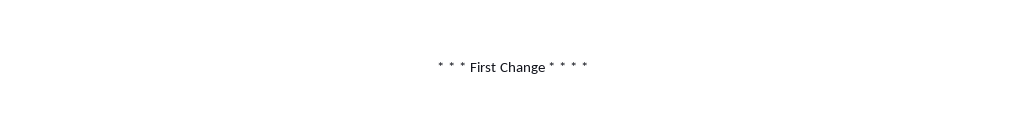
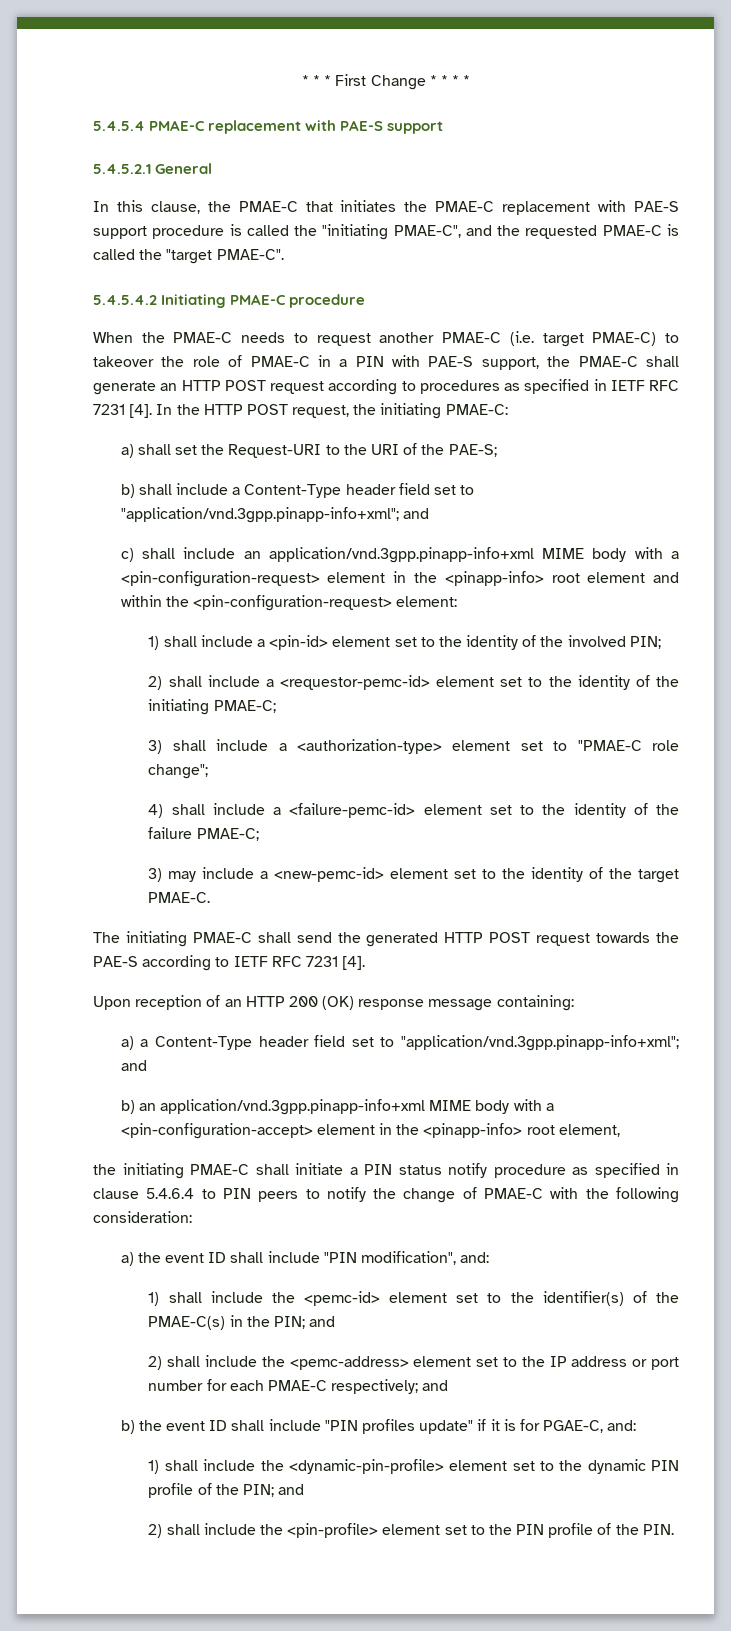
+ 5.4.5.4 PMAE-C replacement with PAE-S support
+ 5.4.5.2.1 General
+ In this clause, the PMAE-C that initiates the PMAE-C replacement with PAE-S support procedure is called the "initiating PMAE-C", and the requested PMAE-C is called the "target PMAE-C".
+ 5.4.5.4.2 Initiating PMAE-C procedure
+ When the PMAE-C needs to request another PMAE-C (i.e. target PMAE-C) to takeover the role of PMAE-C in a PIN with PAE-S support, the PMAE-C shall generate an HTTP POST request according to procedures as specified in IETF RFC 7231 [4]. In the HTTP POST request, the initiating PMAE-C:
+ a) shall set the Request-URI to the URI of the PAE-S;
+ b) shall include a Content-Type header field set to "application/vnd.3gpp.pinapp-info+xml"; and
+ c) shall include an application/vnd.3gpp.pinapp-info+xml MIME body with a <pin-configuration-request> element in the <pinapp-info> root element and within the <pin-configuration-request> element:
+ 1) shall include a <pin-id> element set to the identity of the involved PIN;
+ 2) shall include a <requestor-pemc-id> element set to the identity of the initiating PMAE-C;
+ 3) shall include a <authorization-type> element set to "PMAE-C role change";
+ 4) shall include a <failure-pemc-id> element set to the identity of the failure PMAE-C;
+ 3) may include a <new-pemc-id> element set to the identity of the target PMAE-C.
+ The initiating PMAE-C shall send the generated HTTP POST request towards the PAE-S according to IETF RFC 7231 [4].
+ Upon reception of an HTTP 200 (OK) response message containing:
+ a) a Content-Type header field set to "application/vnd.3gpp.pinapp-info+xml"; and
+ b) an application/vnd.3gpp.pinapp-info+xml MIME body with a <pin-configuration-accept> element in the <pinapp-info> root element,
+ the initiating PMAE-C shall initiate a PIN status notify procedure as specified in clause 5.4.6.4 to PIN peers to notify the change of PMAE-C with the following consideration:
+ a) the event ID shall include "PIN modification", and:
+ 1) shall include the <pemc-id> element set to the identifier(s) of the PMAE-C(s) in the PIN; and
+ 2) shall include the <pemc-address> element set to the IP address or port number for each PMAE-C respectively; and
+ b) the event ID shall include "PIN profiles update" if it is for PGAE-C, and:
+ 1) shall include the <dynamic-pin-profile> element set to the dynamic PIN profile of the PIN; and
+ 2) shall include the <pin-profile> element set to the PIN profile of the PIN.

